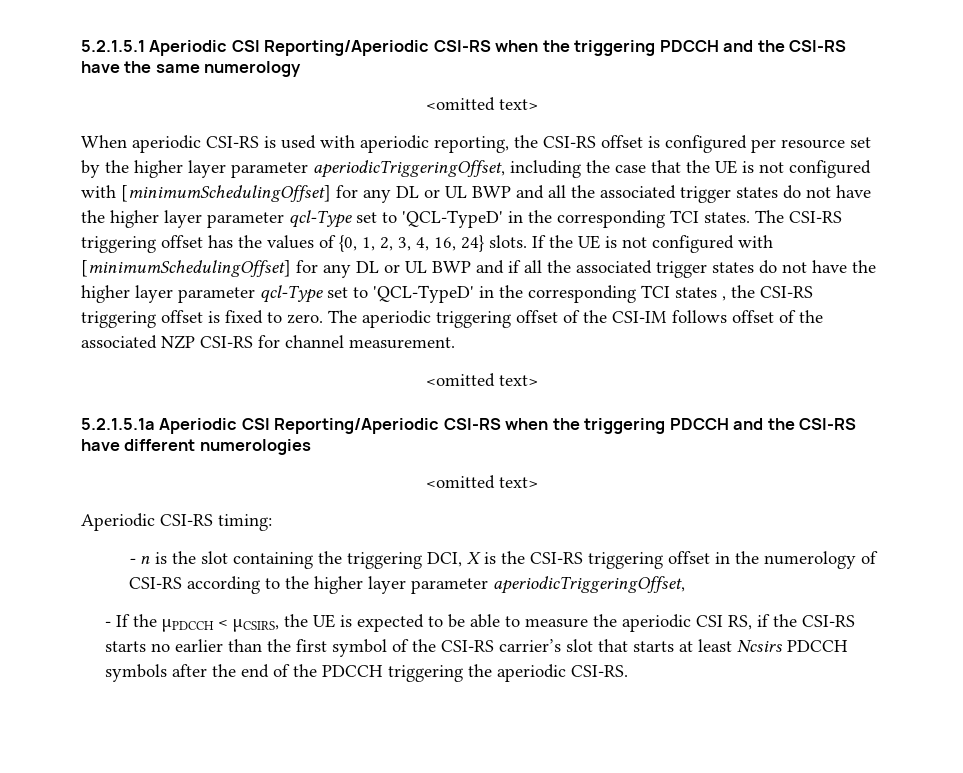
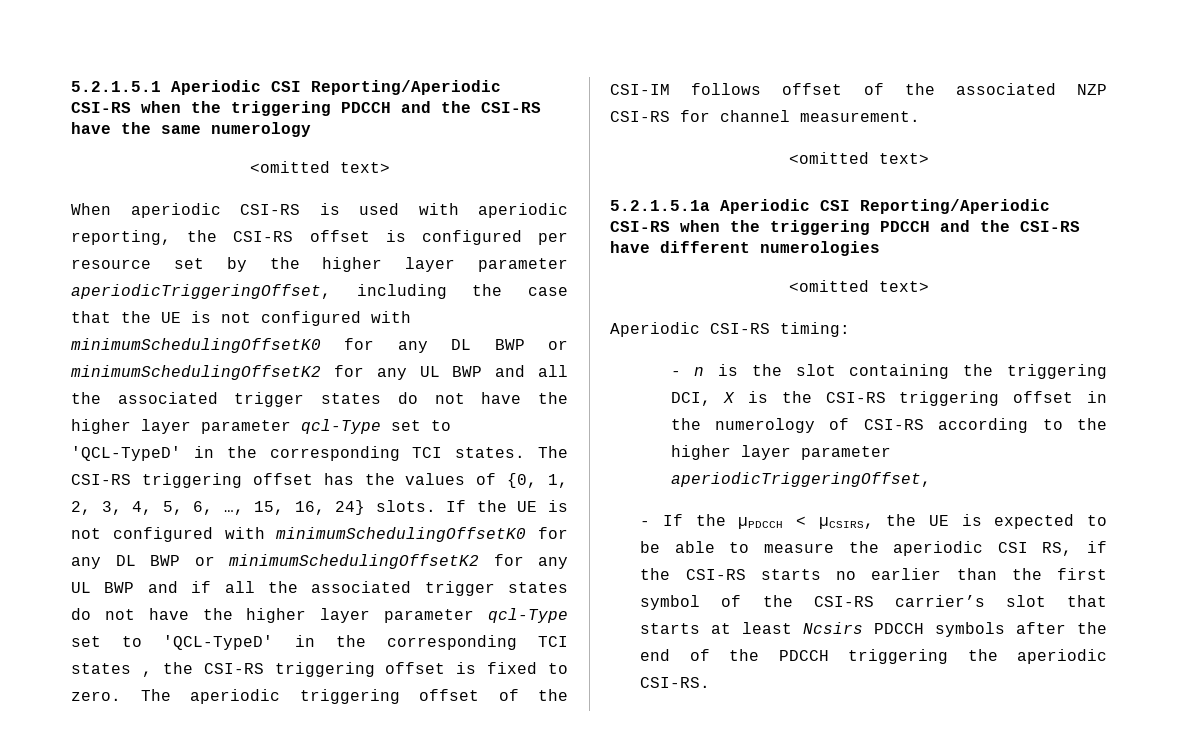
- When aperiodic CSI-RS is used with aperiodic reporting, the CSI-RS offset is configured per resource set by the higher layer parameter aperiodicTriggeringOffset, including the case that the UE is not configured with [minimumSchedulingOffset] for any DL or UL BWP and all the associated trigger states do not have the higher layer parameter qcl-Type set to 'QCL-TypeD' in the corresponding TCI states.
+ When aperiodic CSI-RS is used with aperiodic reporting, the CSI-RS offset is configured per resource set by the higher layer parameter aperiodicTriggeringOffset, including the case that the UE is not configured with minimumSchedulingOffsetK0 for any DL BWP or minimumSchedulingOffsetK2 for any UL BWP and all the associated trigger states do not have the higher layer parameter qcl-Type set to 'QCL-TypeD' in the corresponding TCI states.
- The CSI-RS triggering offset has the values of {0, 1, 2, 3, 4, 16, 24} slots.
+ The CSI-RS triggering offset has the values of {0, 1, 2, 3, 4, 5, 6, …, 15, 16, 24} slots.
- If the UE is not configured with [minimumSchedulingOffset] for any DL or UL BWP and if all the associated trigger states do not have the higher layer parameter qcl-Type set to 'QCL-TypeD' in the corresponding TCI states , the CSI-RS triggering offset is fixed to zero.
+ If the UE is not configured with minimumSchedulingOffsetK0 for any DL BWP or minimumSchedulingOffsetK2 for any UL BWP and if all the associated trigger states do not have the higher layer parameter qcl-Type set to 'QCL-TypeD' in the corresponding TCI states , the CSI-RS triggering offset is fixed to zero.

